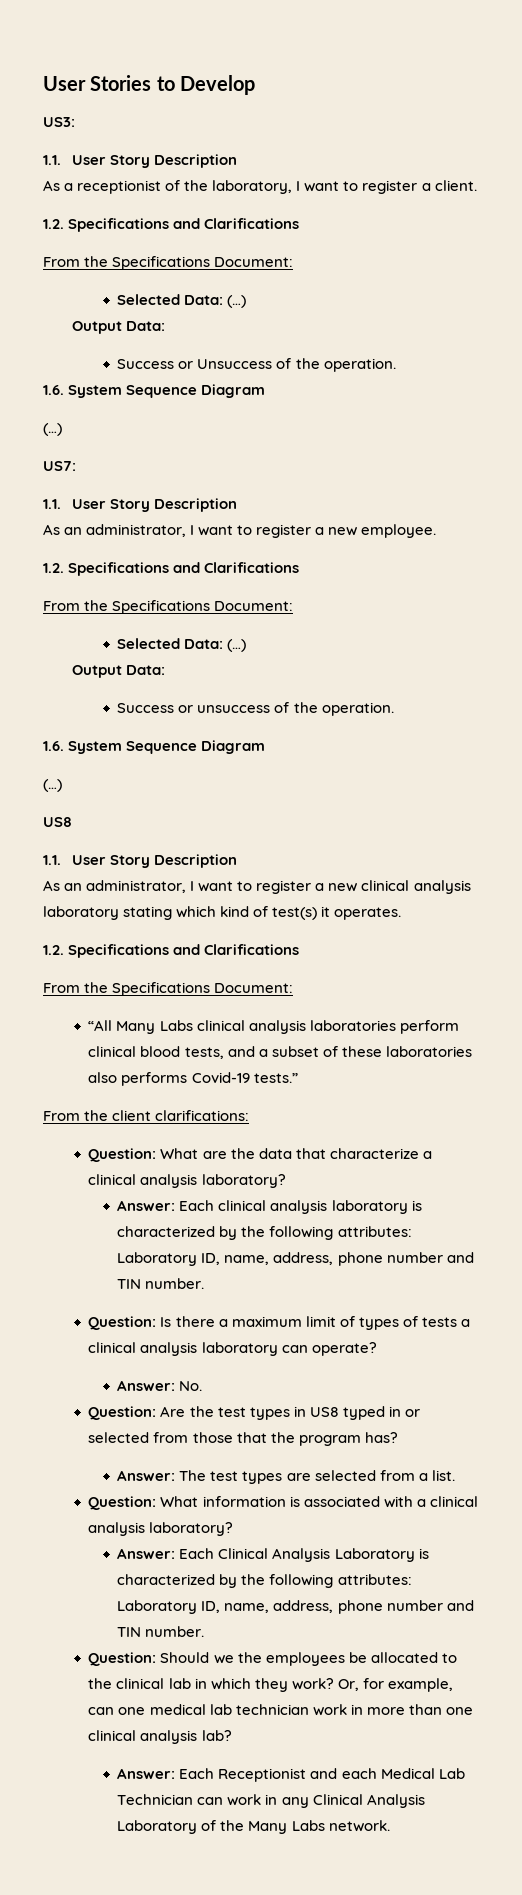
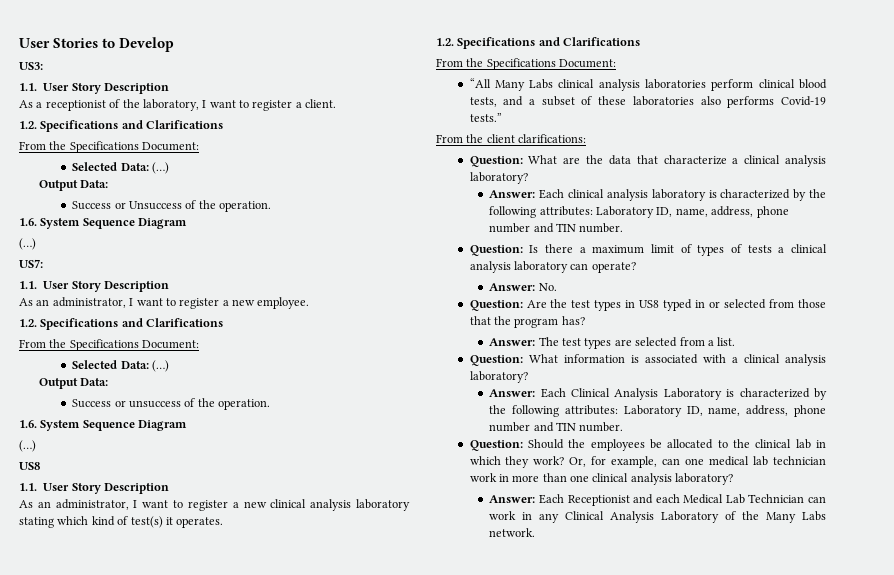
- Question: Should we the employees be allocated to the clinical lab in which they work?
+ Question: Should the employees be allocated to the clinical lab in which they work?
- Or, for example, can one medical lab technician work in more than one clinical analysis lab?
+ Or, for example, can one medical lab technician work in more than one clinical analysis laboratory?

